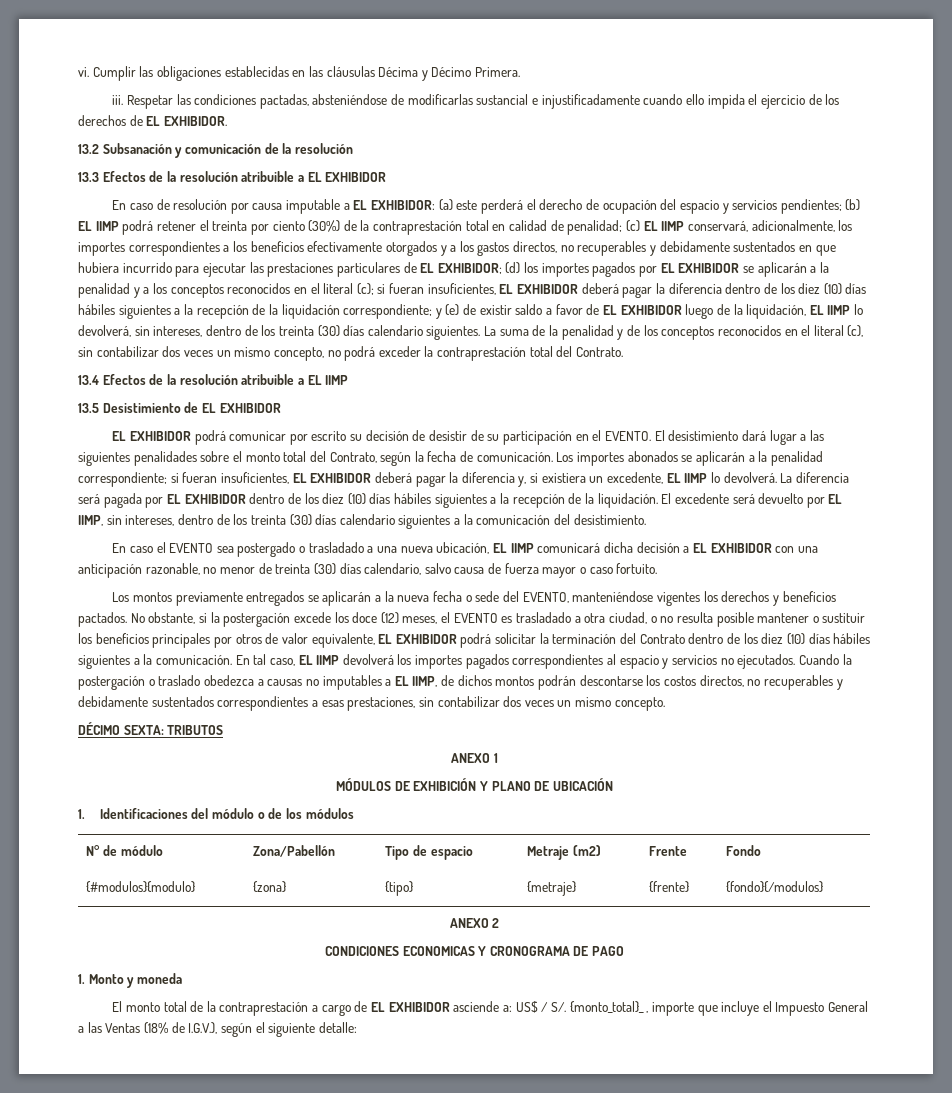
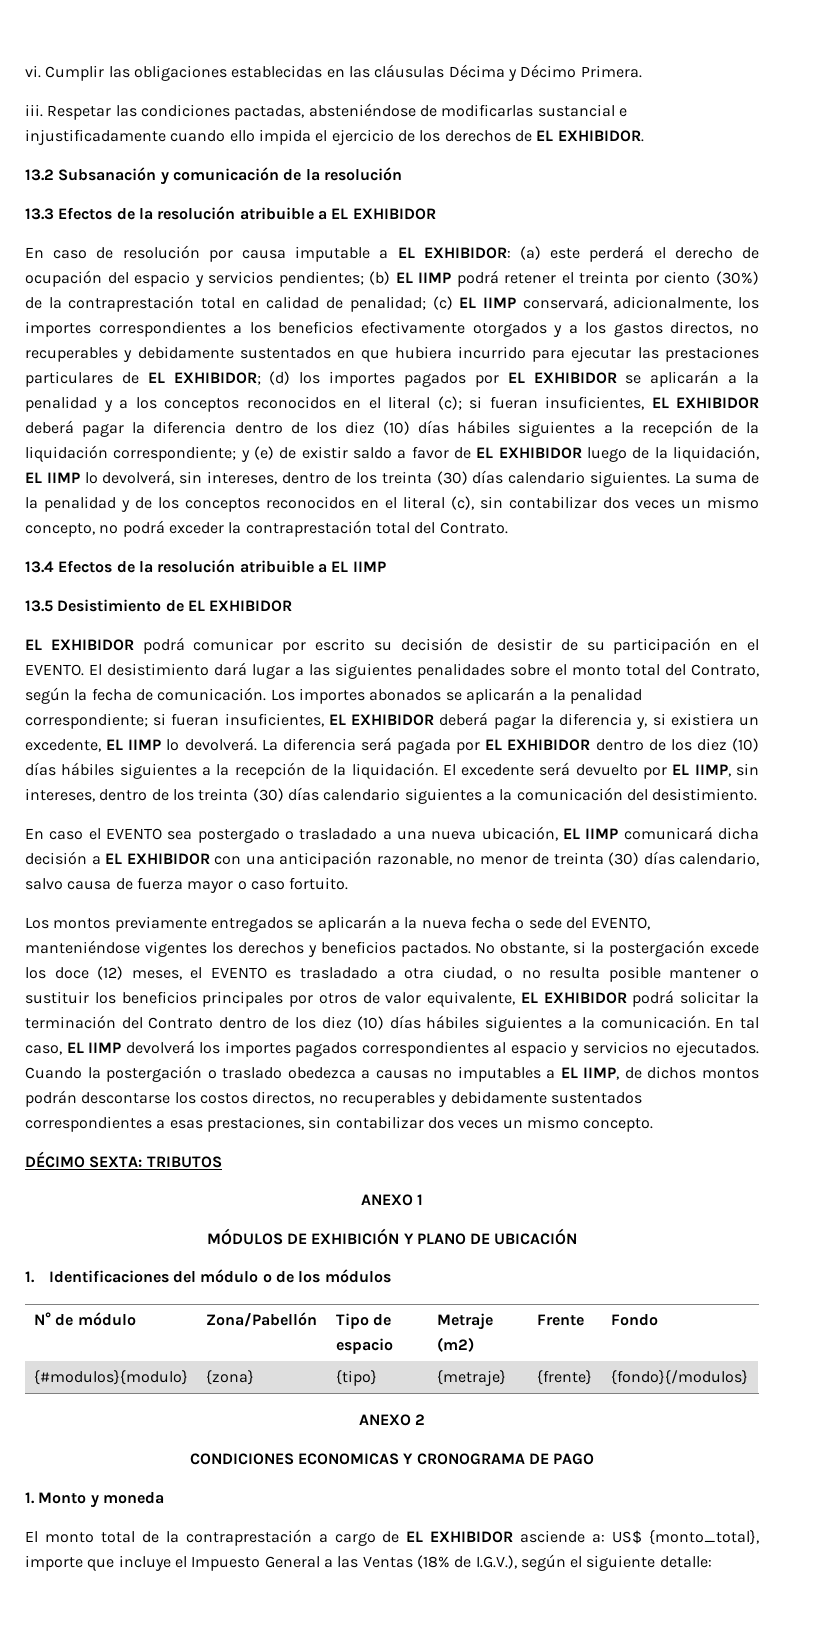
- El monto total de la contraprestación a cargo de EL EXHIBIDOR asciende a: US$ / S/. {monto_total}_ , importe que incluye el Impuesto General a las Ventas (18% de I.G.V.), según el siguiente detalle:
+ El monto total de la contraprestación a cargo de EL EXHIBIDOR asciende a: US$ {monto_total}, importe que incluye el Impuesto General a las Ventas (18% de I.G.V.), según el siguiente detalle:

